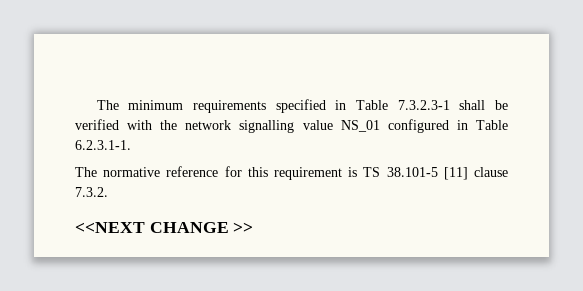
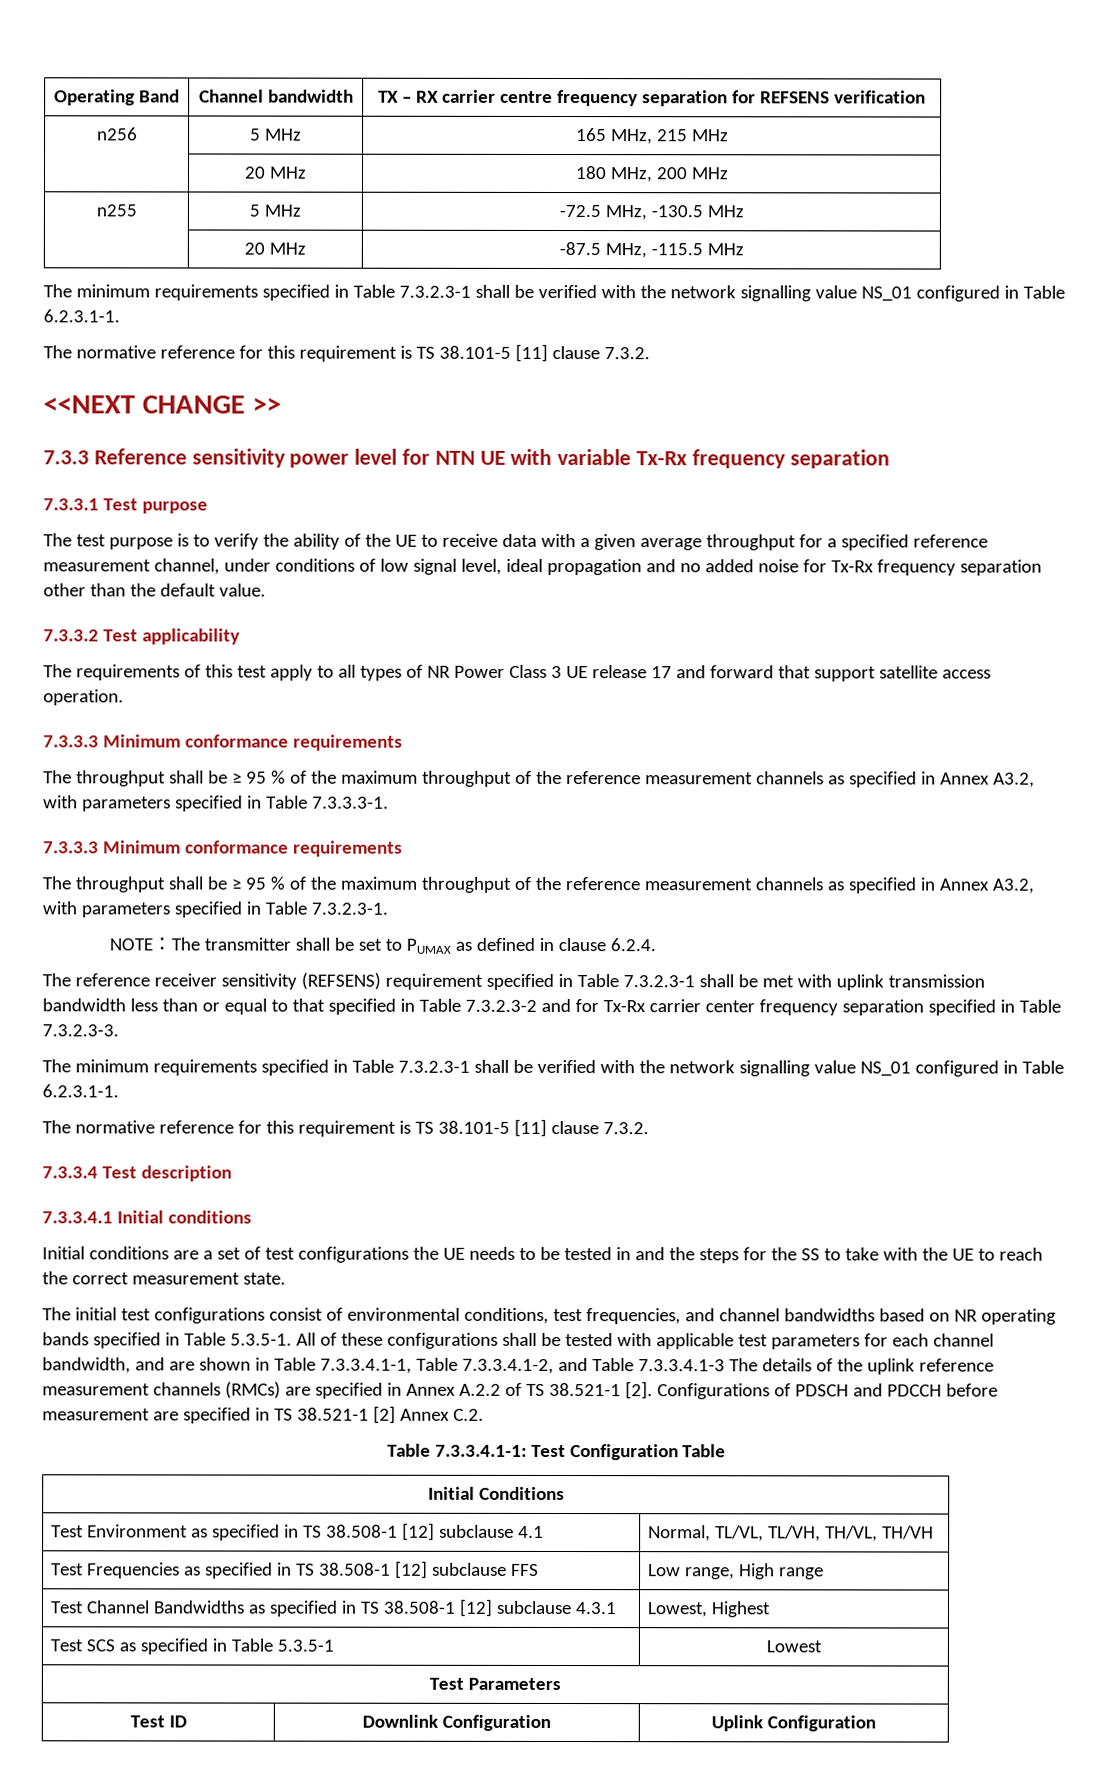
+ Operating Band | Channel bandwidth | TX – RX carrier centre frequency separation for REFSENS verification
+ n256 | 5 MHz | 165 MHz, 215 MHz
+ | 20 MHz | 180 MHz, 200 MHz
+ n255 | 5 MHz | -72.5 MHz, -130.5 MHz
+ | 20 MHz | -87.5 MHz, -115.5 MHz
+ 7.3.3 Reference sensitivity power level for NTN UE with variable Tx-Rx frequency separation
+ 7.3.3.1 Test purpose
+ The test purpose is to verify the ability of the UE to receive data with a given average throughput for a specified reference measurement channel, under conditions of low signal level, ideal propagation and no added noise for Tx-Rx frequency separation other than the default value.
+ 7.3.3.2 Test applicability
+ The requirements of this test apply to all types of NR Power Class 3 UE release 17 and forward that support satellite access operation.
+ 7.3.3.3 Minimum conformance requirements
+ The throughput shall be ≥ 95 % of the maximum throughput of the reference measurement channels as specified in Annex A3.2, with parameters specified in Table 7.3.3.3-1.
+ 7.3.3.3 Minimum conformance requirements
+ The throughput shall be ≥ 95 % of the maximum throughput of the reference measurement channels as specified in Annex A3.2, with parameters specified in Table 7.3.2.3-1.
+ NOTE：The transmitter shall be set to PUMAX as defined in clause 6.2.4.
+ The reference receiver sensitivity (REFSENS) requirement specified in Table 7.3.2.3-1 shall be met with uplink transmission bandwidth less than or equal to that specified in Table 7.3.2.3-2 and for Tx-Rx carrier center frequency separation specified in Table 7.3.2.3-3.
+ The minimum requirements specified in Table 7.3.2.3-1 shall be verified with the network signalling value NS_01 configured in Table 6.2.3.1-1.
+ The normative reference for this requirement is TS 38.101-5 [11] clause 7.3.2.
+ 7.3.3.4 Test description
+ 7.3.3.4.1 Initial conditions
+ Initial conditions are a set of test configurations the UE needs to be tested in and the steps for the SS to take with the UE to reach the correct measurement state.
+ The initial test configurations consist of environmental conditions, test frequencies, and channel bandwidths based on NR operating bands specified in Table 5.3.5-1. All of these configurations shall be tested with applicable test parameters for each channel bandwidth, and are shown in Table 7.3.3.4.1-1, Table 7.3.3.4.1-2, and Table 7.3.3.4.1-3 The details of the uplink reference measurement channels (RMCs) are specified in Annex A.2.2 of TS 38.521-1 [2]. Configurations of PDSCH and PDCCH before measurement are specified in TS 38.521-1 [2] Annex C.2.
+ Table 7.3.3.4.1-1: Test Configuration Table
+ Initial Conditions
+ Test Environment as specified in TS 38.508-1 [12] subclause 4.1 | Normal, TL/VL, TL/VH, TH/VL, TH/VH
+ Test Frequencies as specified in TS 38.508-1 [12] subclause FFS | Low range, High range
+ Test Channel Bandwidths as specified in TS 38.508-1 [12] subclause 4.3.1 | Lowest, Highest
+ Test SCS as specified in Table 5.3.5-1 | Lowest
+ Test Parameters
+ Test ID | Downlink Configuration | Uplink Configuration

